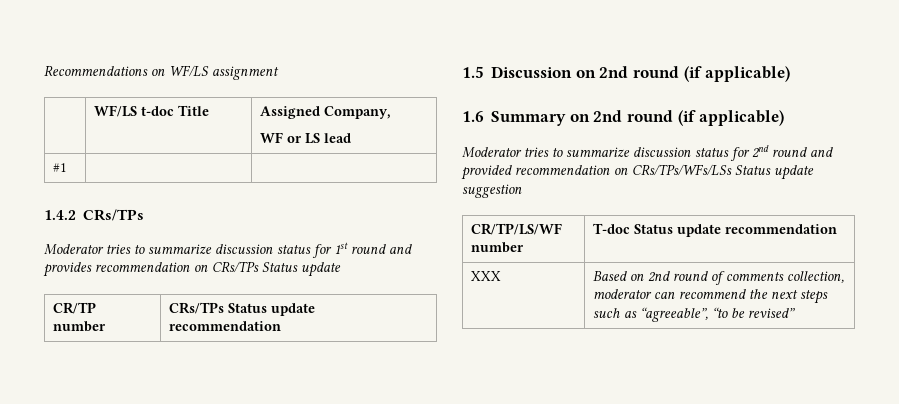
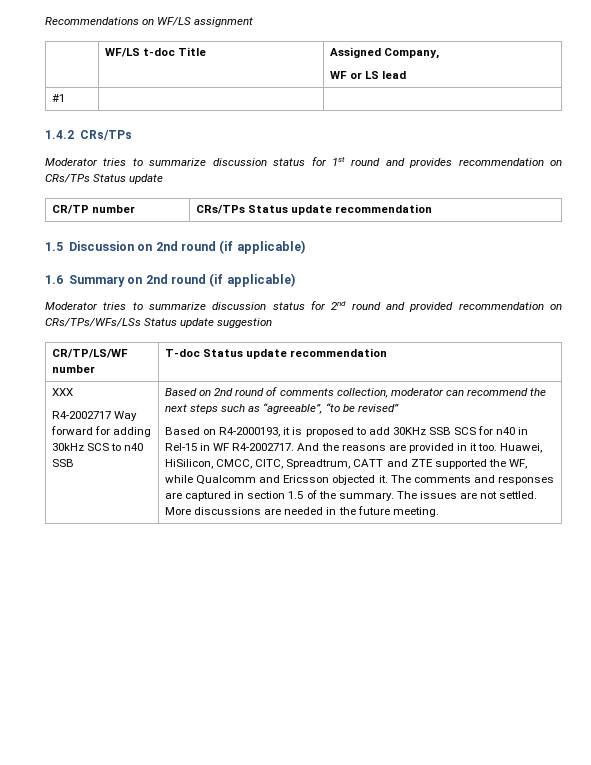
+ R4-2002717 Way forward for adding 30kHz SCS to n40 SSB
+ Based on R4-2000193, it is proposed to add 30KHz SSB SCS for n40 in Rel-15 in WF R4-2002717. And the reasons are provided in it too. Huawei, HiSilicon, CMCC, CITC, Spreadtrum, CATT and ZTE supported the WF, while Qualcomm and Ericsson objected it. The comments and responses are captured in section 1.5 of the summary. The issues are not settled. More discussions are needed in the future meeting.

